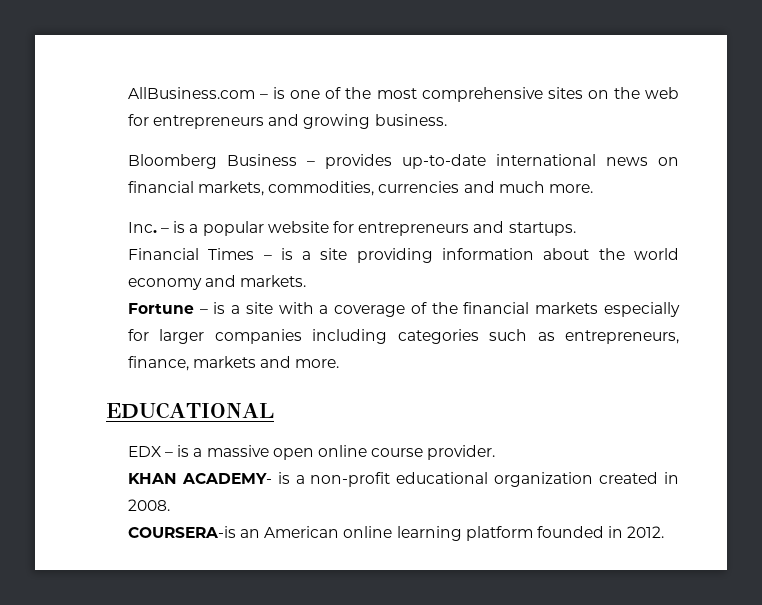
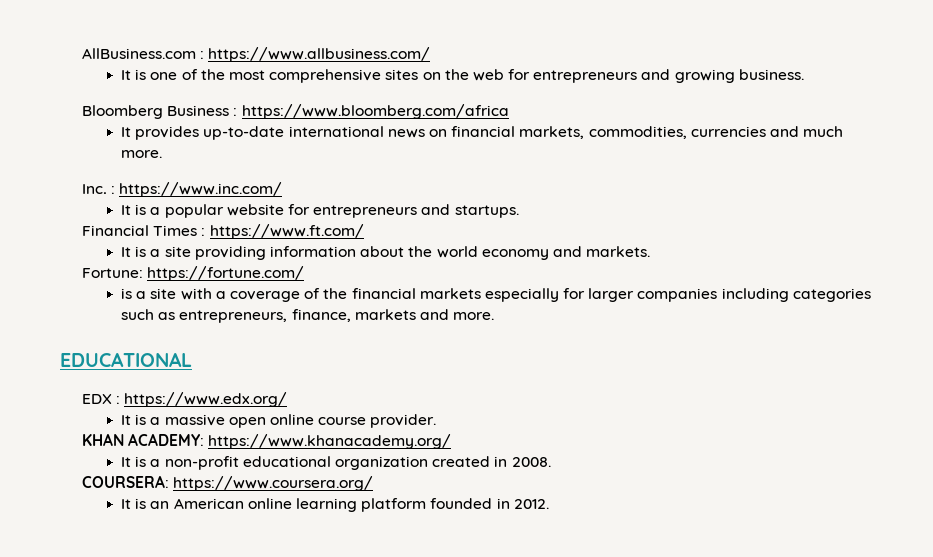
- AllBusiness.com – is one of the most comprehensive sites on the web for entrepreneurs and growing business.
+ AllBusiness.com : https://www.allbusiness.com/
+ It is one of the most comprehensive sites on the web for entrepreneurs and growing business.
- Bloomberg Business – provides up-to-date international news on financial markets, commodities, currencies and much more.
+ Bloomberg Business : https://www.bloomberg.com/africa
+ It provides up-to-date international news on financial markets, commodities, currencies and much more.
- Inc. – is a popular website for entrepreneurs and startups.
+ Inc. : https://www.inc.com/
+ It is a popular website for entrepreneurs and startups.
- Financial Times – is a site providing information about the world economy and markets.
+ Financial Times : https://www.ft.com/
+ It is a site providing information about the world economy and markets.
- Fortune – is a site with a coverage of the financial markets especially for larger companies including categories such as entrepreneurs, finance, markets and more.
+ Fortune: https://fortune.com/
+ is a site with a coverage of the financial markets especially for larger companies including categories such as entrepreneurs, finance, markets and more.
- EDX – is a massive open online course provider.
+ EDX : https://www.edx.org/
+ It is a massive open online course provider.
- KHAN ACADEMY- is a non-profit educational organization created in 2008.
+ KHAN ACADEMY: https://www.khanacademy.org/
+ It is a non-profit educational organization created in 2008.
- COURSERA-is an American online learning platform founded in 2012.
+ COURSERA: https://www.coursera.org/
+ It is an American online learning platform founded in 2012.

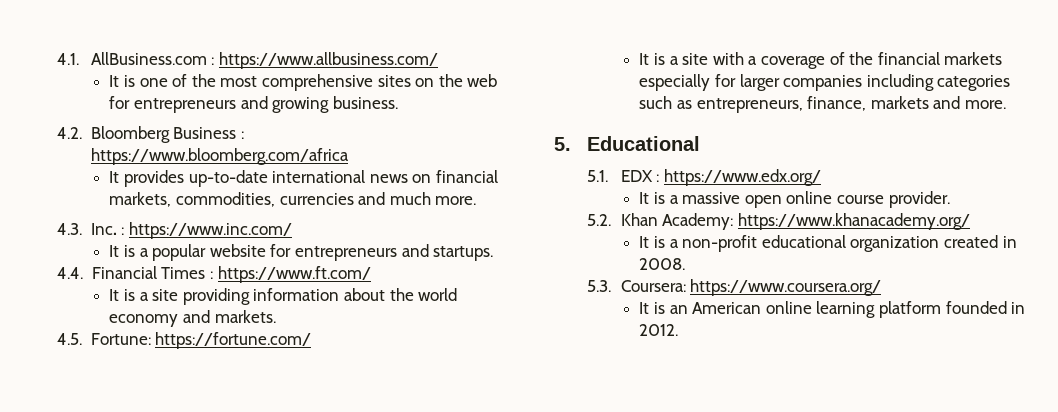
- AllBusiness.com : https://www.allbusiness.com/
+ 4.1. AllBusiness.com : https://www.allbusiness.com/
- Bloomberg Business : https://www.bloomberg.com/africa
+ 4.2. Bloomberg Business : https://www.bloomberg.com/africa
- Inc. : https://www.inc.com/
+ 4.3. Inc. : https://www.inc.com/
- Financial Times : https://www.ft.com/
+ 4.4. Financial Times : https://www.ft.com/
- Fortune: https://fortune.com/
+ 4.5. Fortune: https://fortune.com/
- is a site with a coverage of the financial markets especially for larger companies including categories such as entrepreneurs, finance, markets and more.
+ It is a site with a coverage of the financial markets especially for larger companies including categories such as entrepreneurs, finance, markets and more.
- EDUCATIONAL
- EDX : https://www.edx.org/
+ 5. Educational
+ 5.1. EDX : https://www.edx.org/
- KHAN ACADEMY: https://www.khanacademy.org/
+ 5.2. Khan Academy: https://www.khanacademy.org/
- COURSERA: https://www.coursera.org/
+ 5.3. Coursera: https://www.coursera.org/

